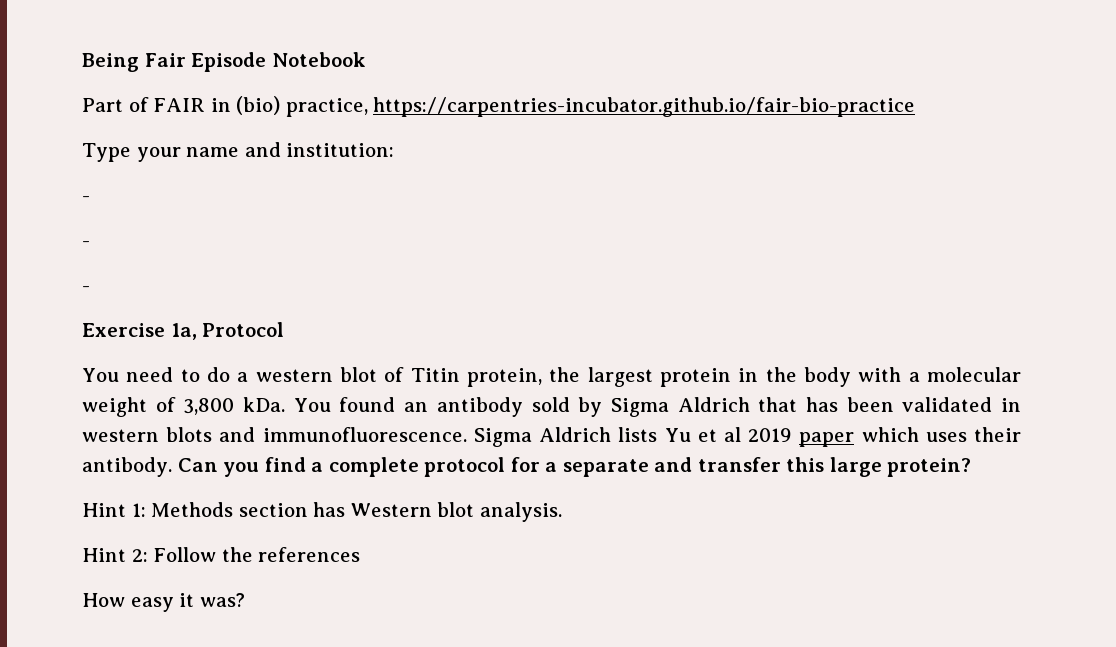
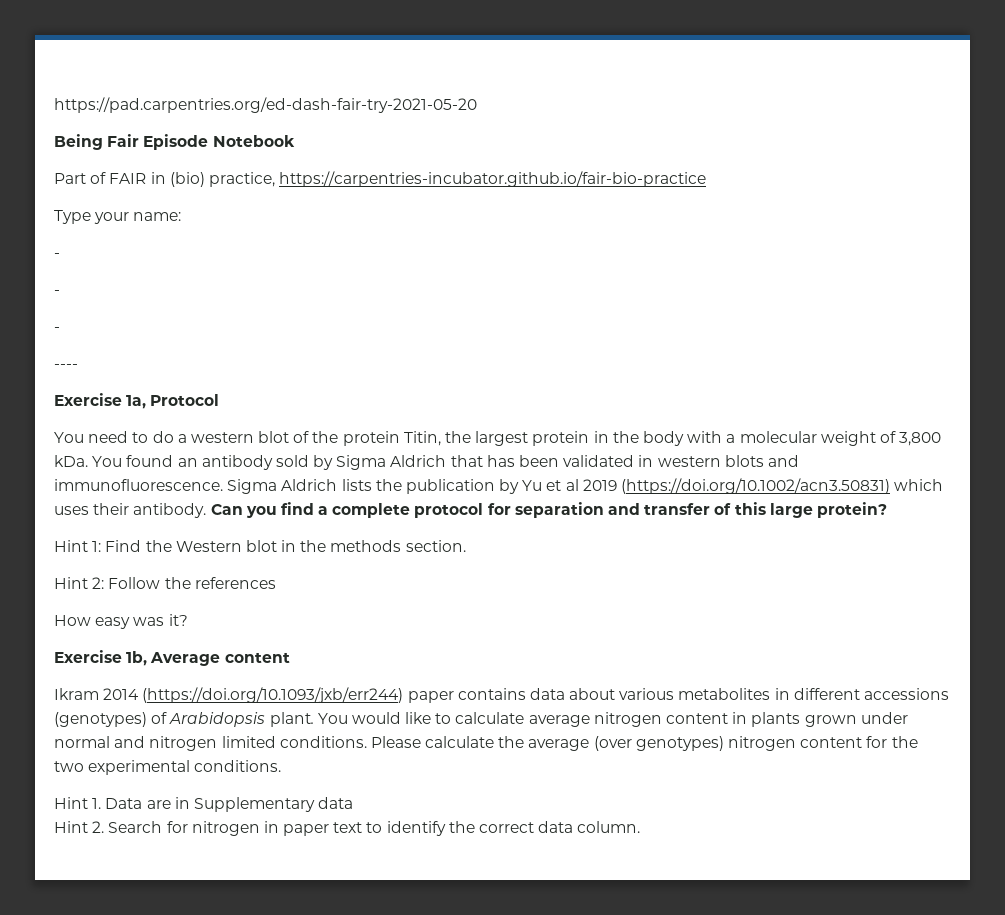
+ https://pad.carpentries.org/ed-dash-fair-try-2021-05-20
- Type your name and institution:
+ Type your name:
+ ----
- You need to do a western blot of Titin protein, the largest protein in the body with a molecular weight of 3,800 kDa.
+ You need to do a western blot of the protein Titin, the largest protein in the body with a molecular weight of 3,800 kDa.
- Sigma Aldrich lists Yu et al 2019 paper which uses their antibody.
+ Sigma Aldrich lists the publication by Yu et al 2019 (https://doi.org/10.1002/acn3.50831) which uses their antibody.
- Can you find a complete protocol for a separate and transfer this large protein?
+ Can you find a complete protocol for separation and transfer of this large protein?
- Hint 1: Methods section has Western blot analysis.
+ Hint 1: Find the Western blot in the methods section.
- How easy it was?
+ How easy was it?
+ Exercise 1b, Average content
+ Ikram 2014 (https://doi.org/10.1093/jxb/err244) paper contains data about various metabolites in different accessions (genotypes) of Arabidopsis plant. You would like to calculate average nitrogen content in plants grown under normal and nitrogen limited conditions. Please calculate the average (over genotypes) nitrogen content for the two experimental conditions.
+ Hint 1. Data are in Supplementary data
+ Hint 2. Search for nitrogen in paper text to identify the correct data column.

